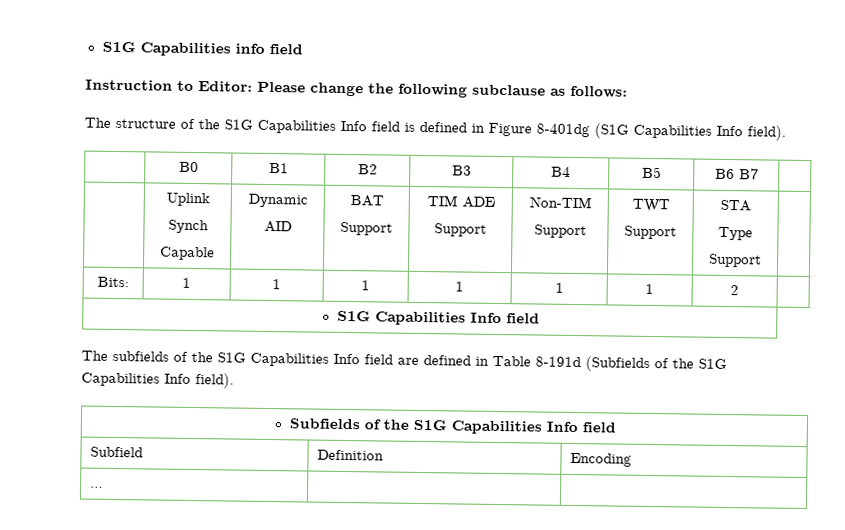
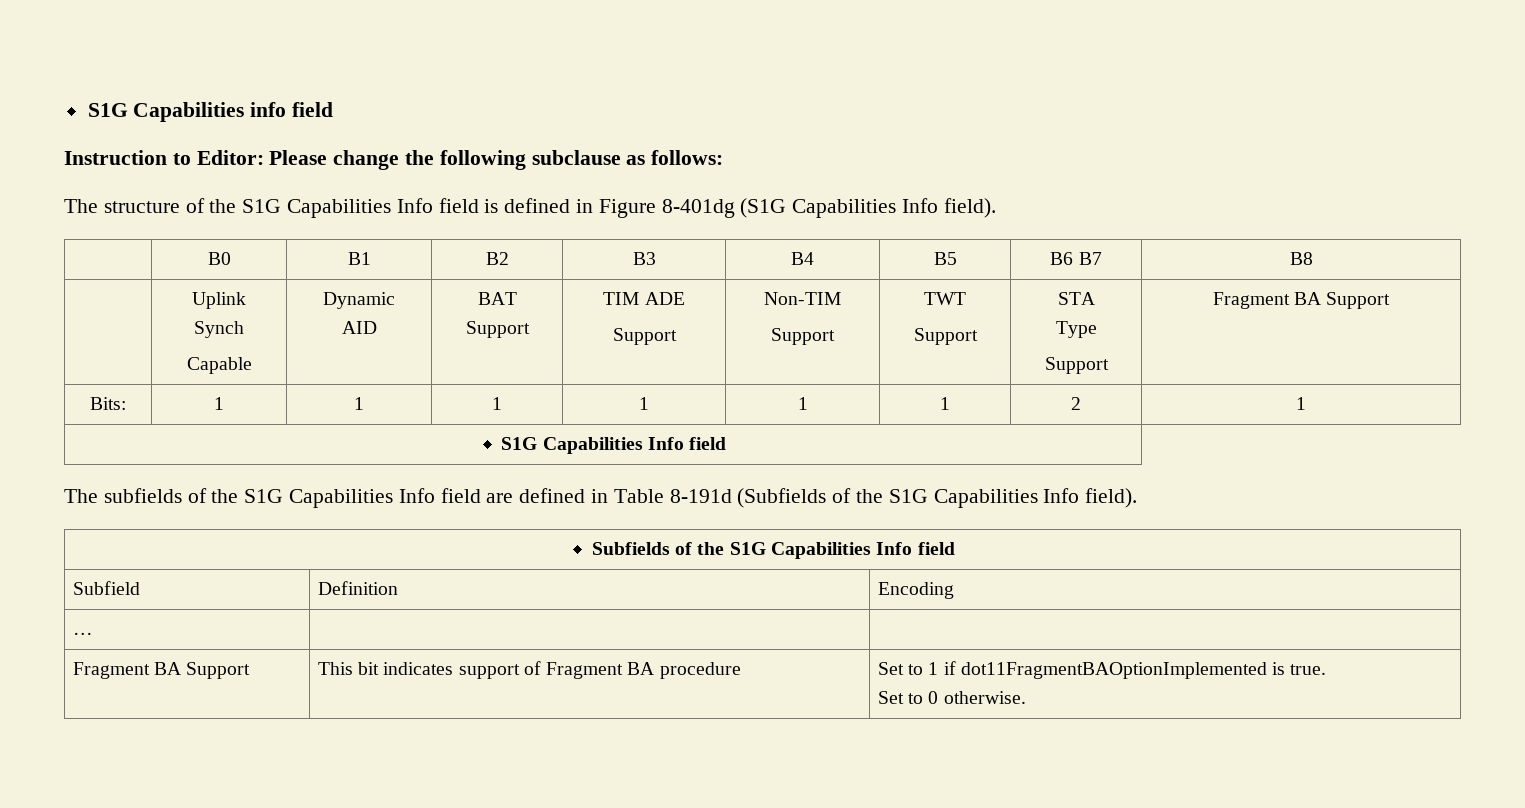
- | B0 | B1 | B2 | B3 | B4 | B5 | B6 B7 |
+ | B0 | B1 | B2 | B3 | B4 | B5 | B6 B7 | B8
  | Uplink
  Synch
  Capable | Dynamic
  AID | BAT
  Support | TIM ADE
  Support | Non-TIM
  Support | TWT
  Support | STA
  Type
- Support |
+ Support | Fragment BA Support
- Bits: | 1 | 1 | 1 | 1 | 1 | 1 | 2 |
+ Bits: | 1 | 1 | 1 | 1 | 1 | 1 | 2 | 1
+ Fragment BA Support | This bit indicates support of Fragment BA procedure | Set to 1 if dot11FragmentBAOptionImplemented is true.
+ Set to 0 otherwise.

